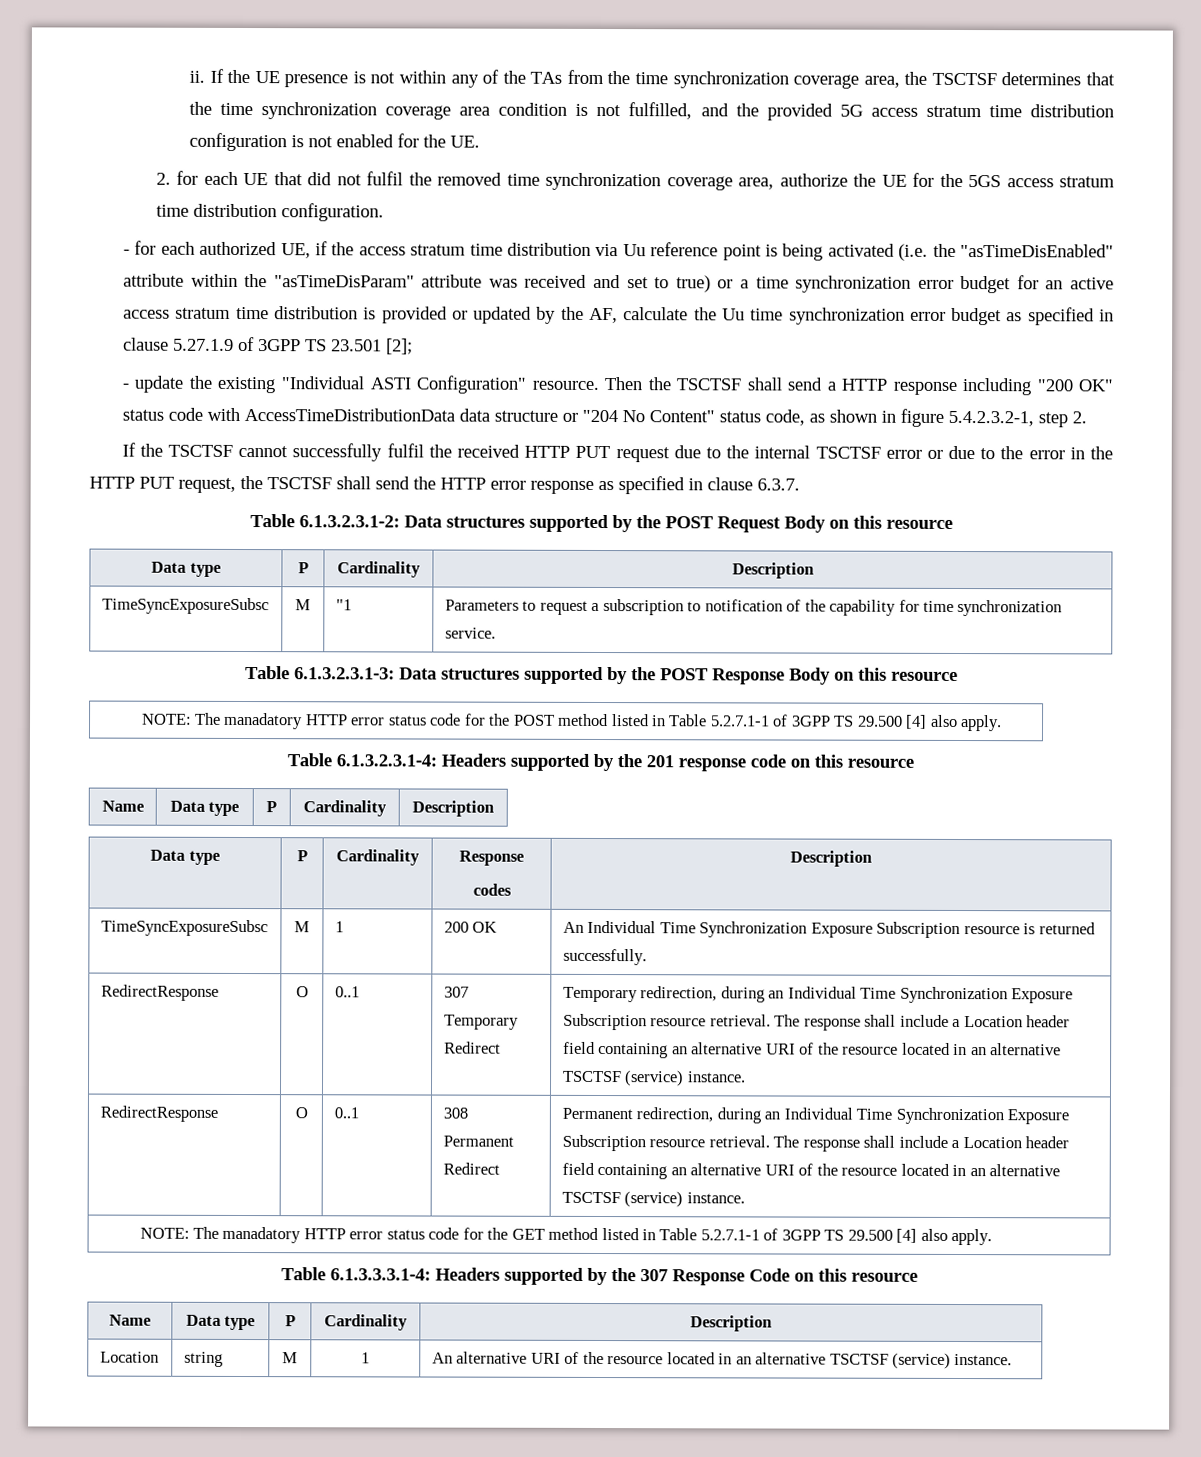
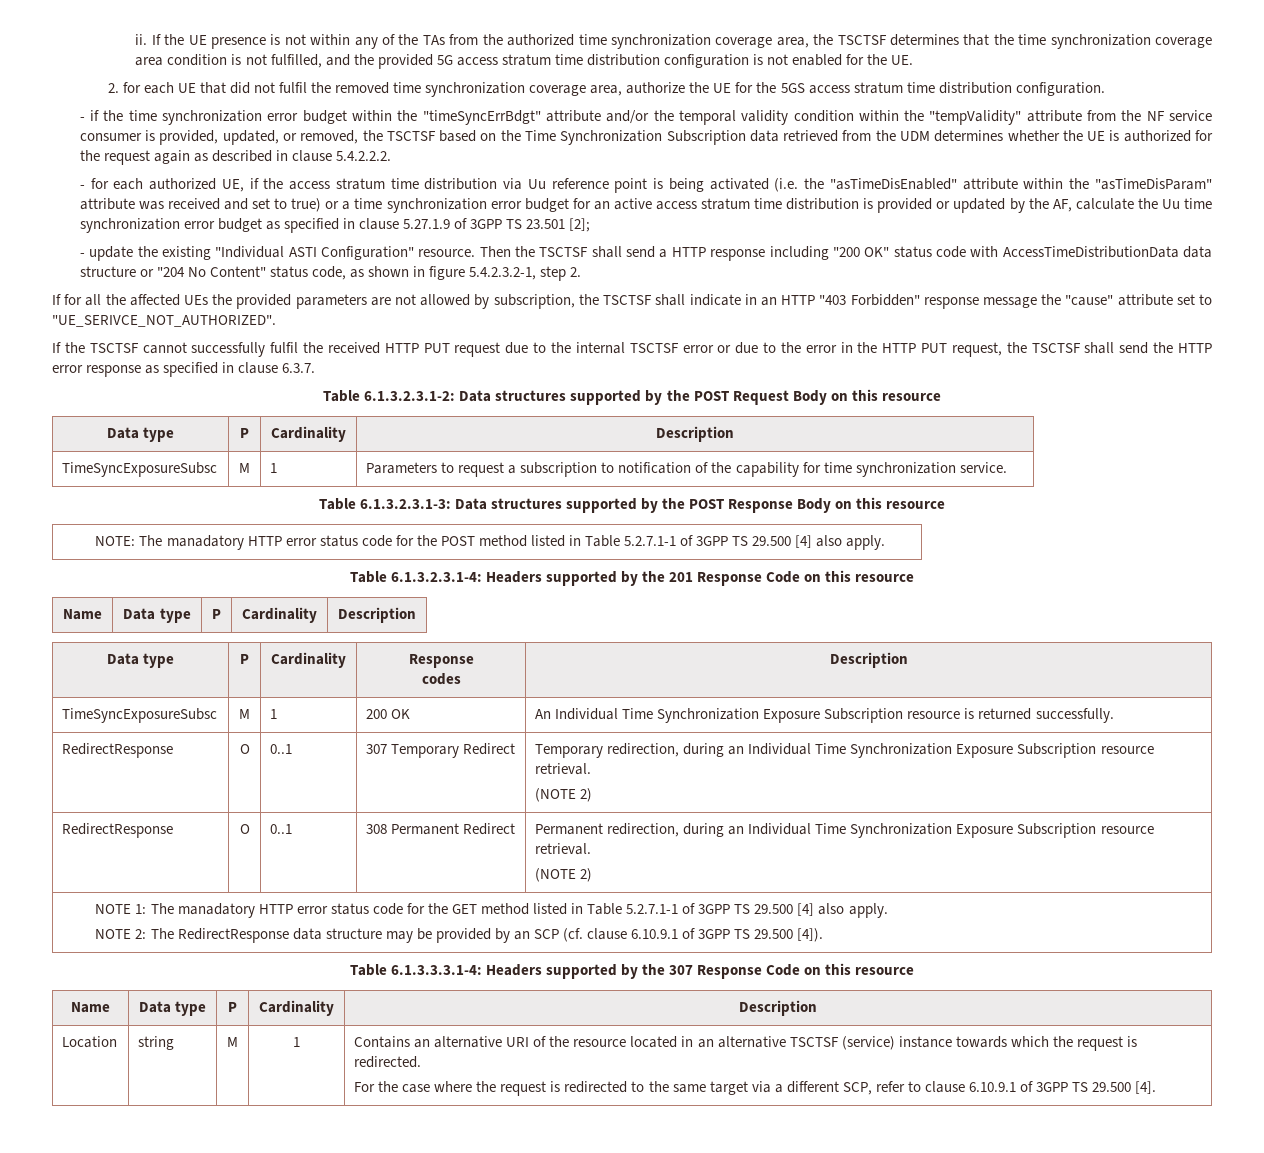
- If the UE presence is not within any of the TAs from the time synchronization coverage area, the TSCTSF determines that the time synchronization coverage area condition is not fulfilled, and the provided 5G access stratum time distribution configuration is not enabled for the UE.
+ If the UE presence is not within any of the TAs from the authorized time synchronization coverage area, the TSCTSF determines that the time synchronization coverage area condition is not fulfilled, and the provided 5G access stratum time distribution configuration is not enabled for the UE.
+ - if the time synchronization error budget within the "timeSyncErrBdgt" attribute and/or the temporal validity condition within the "tempValidity" attribute from the NF service consumer is provided, updated, or removed, the TSCTSF based on the Time Synchronization Subscription data retrieved from the UDM determines whether the UE is authorized for the request again as described in clause 5.4.2.2.2.
+ If for all the affected UEs the provided parameters are not allowed by subscription, the TSCTSF shall indicate in an HTTP "403 Forbidden" response message the "cause" attribute set to "UE_SERIVCE_NOT_AUTHORIZED".
- TimeSyncExposureSubsc | M | "1 | Parameters to request a subscription to notification of the capability for time synchronization service.
+ TimeSyncExposureSubsc | M | 1 | Parameters to request a subscription to notification of the capability for time synchronization service.
- Table 6.1.3.2.3.1-4: Headers supported by the 201 response code on this resource
+ Table 6.1.3.2.3.1-4: Headers supported by the 201 Response Code on this resource
- RedirectResponse | O | 0..1 | 307 Temporary Redirect | Temporary redirection, during an Individual Time Synchronization Exposure Subscription resource retrieval. The response shall include a Location header field containing an alternative URI of the resource located in an alternative TSCTSF (service) instance.
+ RedirectResponse | O | 0..1 | 307 Temporary Redirect | Temporary redirection, during an Individual Time Synchronization Exposure Subscription resource retrieval.
+ (NOTE 2)
- RedirectResponse | O | 0..1 | 308 Permanent Redirect | Permanent redirection, during an Individual Time Synchronization Exposure Subscription resource retrieval. The response shall include a Location header field containing an alternative URI of the resource located in an alternative TSCTSF (service) instance.
- NOTE: The manadatory HTTP error status code for the GET method listed in Table 5.2.7.1-1 of 3GPP TS 29.500 [4] also apply.
+ RedirectResponse | O | 0..1 | 308 Permanent Redirect | Permanent redirection, during an Individual Time Synchronization Exposure Subscription resource retrieval.
+ (NOTE 2)
+ NOTE 1: The manadatory HTTP error status code for the GET method listed in Table 5.2.7.1-1 of 3GPP TS 29.500 [4] also apply.
+ NOTE 2: The RedirectResponse data structure may be provided by an SCP (cf. clause 6.10.9.1 of 3GPP TS 29.500 [4]).
- An alternative URI of the resource located in an alternative TSCTSF (service) instance.
+ Contains an alternative URI of the resource located in an alternative TSCTSF (service) instance towards which the request is redirected.
+ For the case where the request is redirected to the same target via a different SCP, refer to clause 6.10.9.1 of 3GPP TS 29.500 [4].

